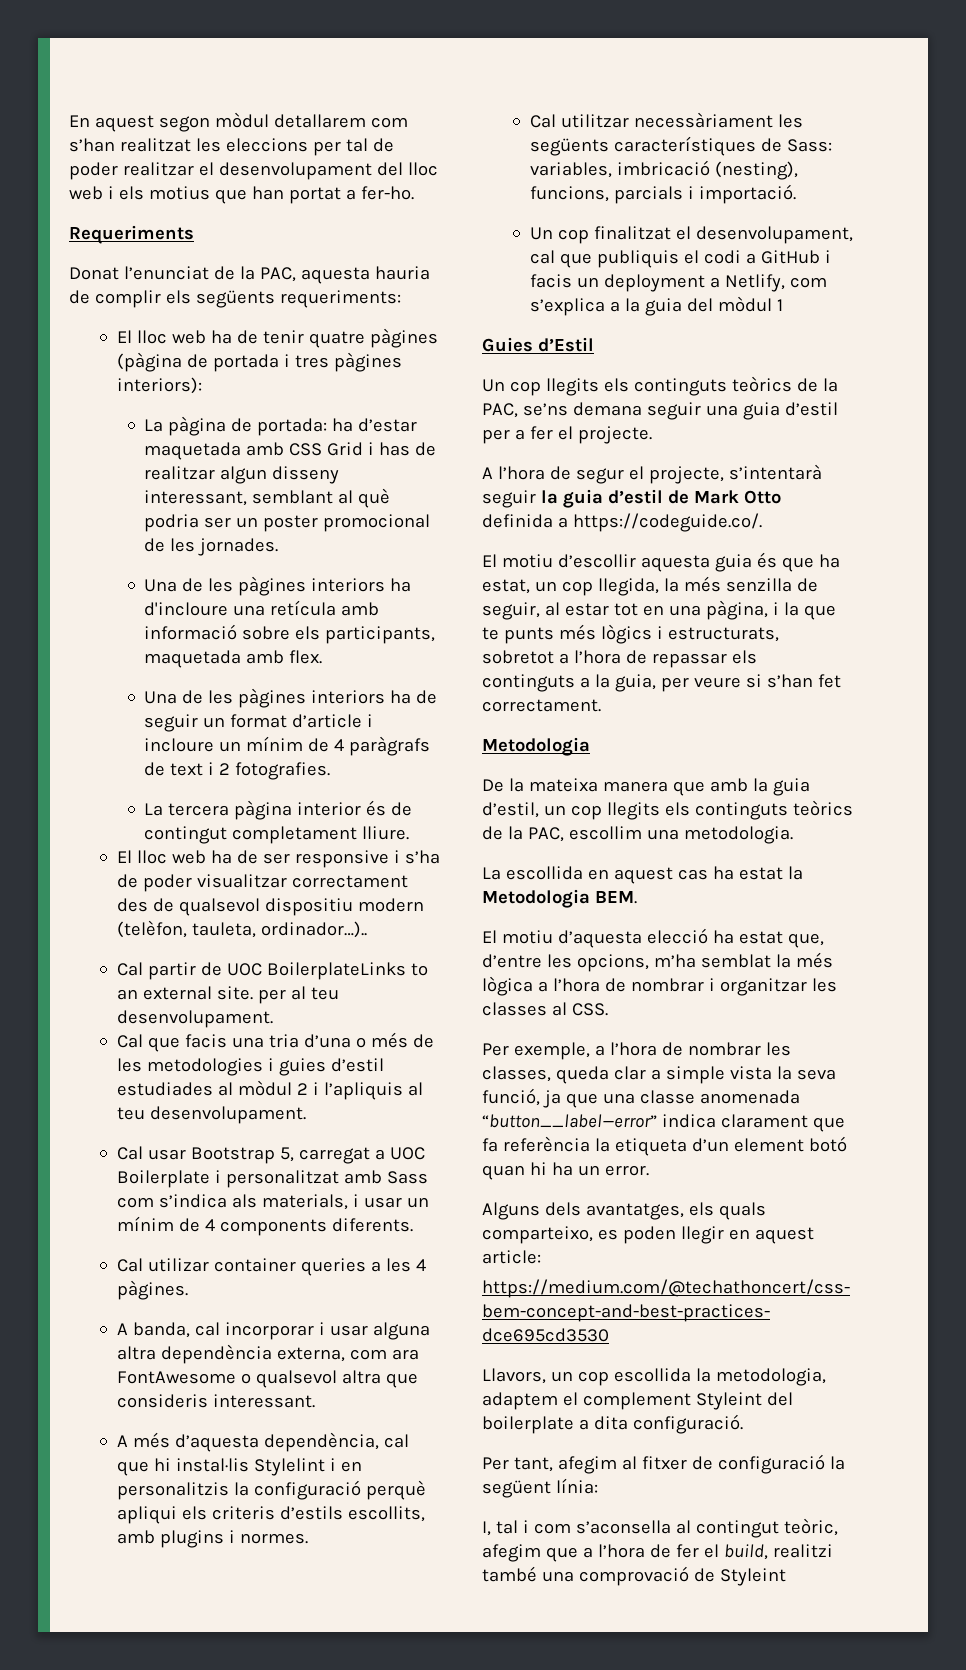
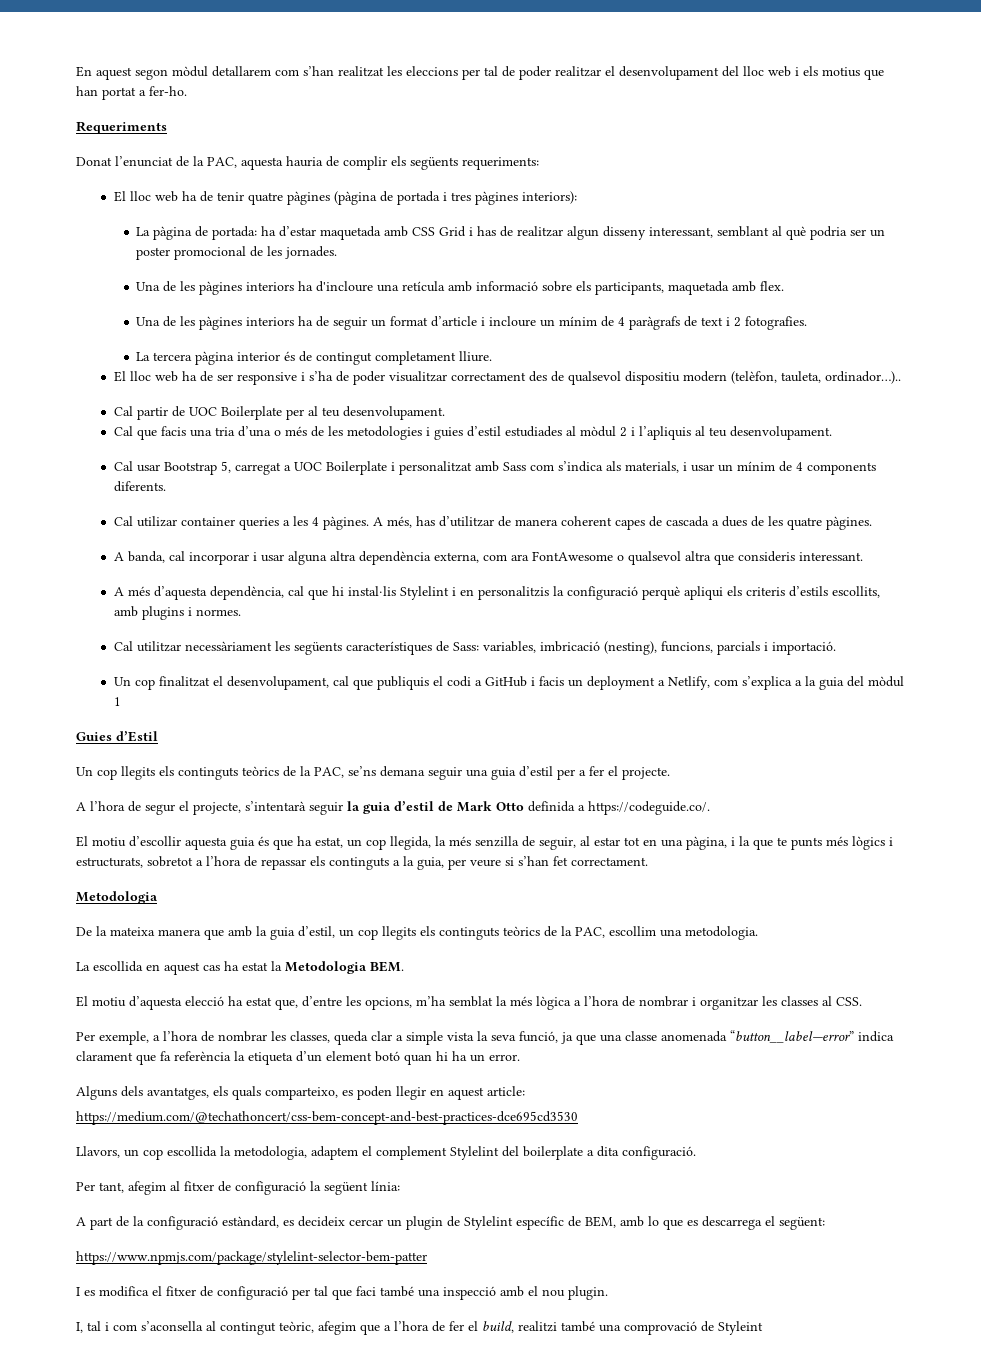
- Cal partir de UOC BoilerplateLinks to an external site. per al teu desenvolupament.
+ Cal partir de UOC Boilerplate per al teu desenvolupament.
+ A més, has d’utilitzar de manera coherent capes de cascada a dues de les quatre pàgines.
- Llavors, un cop escollida la metodologia, adaptem el complement Styleint del boilerplate a dita configuració.
+ Llavors, un cop escollida la metodologia, adaptem el complement Stylelint del boilerplate a dita configuració.
+ A part de la configuració estàndard, es decideix cercar un plugin de Stylelint específic de BEM, amb lo que es descarrega el següent:
+ https://www.npmjs.com/package/stylelint-selector-bem-patter
+ I es modifica el fitxer de configuració per tal que faci també una inspecció amb el nou plugin.

